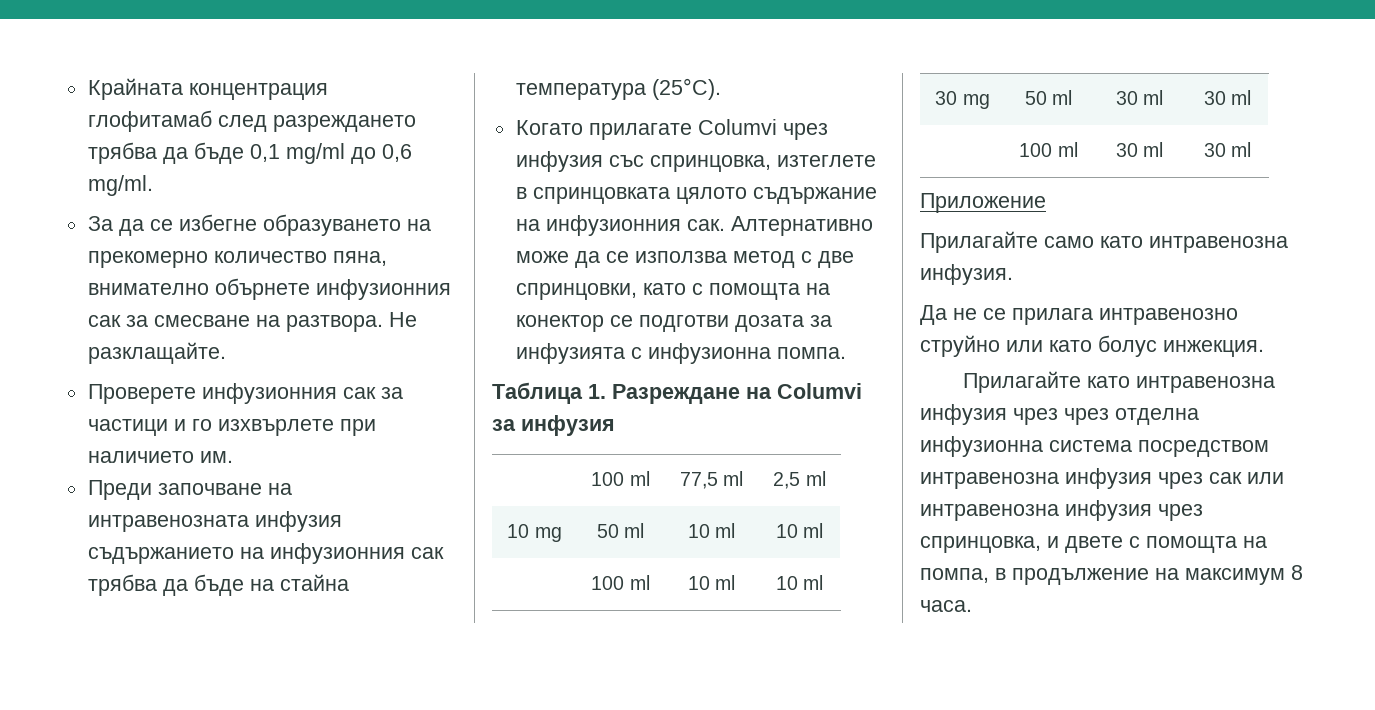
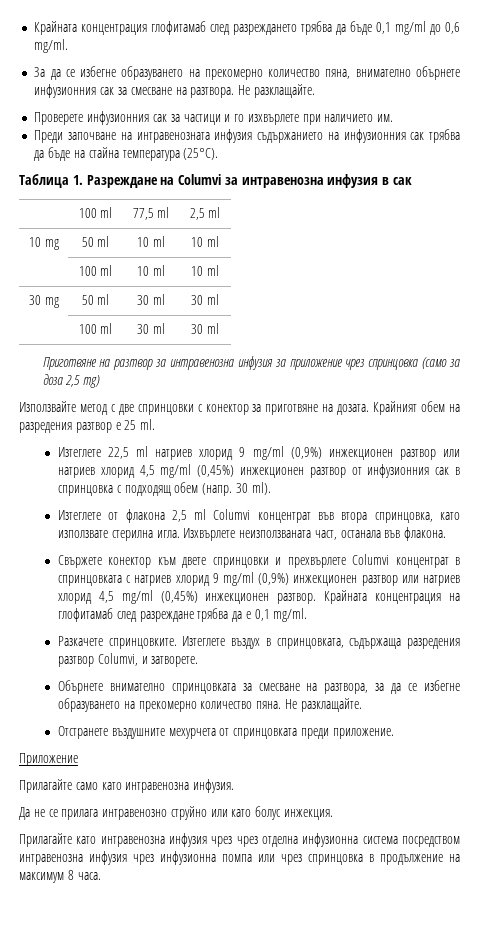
- Когато прилагате Columvi чрез инфузия със спринцовка, изтеглете в спринцовката цялото съдържание на инфузионния сак. Алтернативно може да се използва метод с две спринцовки, като с помощта на конектор се подготви дозата за инфузията с инфузионна помпа.
- Таблица 1. Разреждане на Columvi за инфузия
+ Таблица 1. Разреждане на Columvi за интравенозна инфузия в сак
+ Приготвяне на разтвор за интравенозна инфузия за приложение чрез спринцовка (само за доза 2,5 mg)
+ Използвайте метод с две спринцовки с конектор за приготвяне на дозата. Крайният обем на разредения разтвор е 25 ml.
+ Изтеглете 22,5 ml натриев хлорид 9 mg/ml (0,9%) инжекционен разтвор или натриев хлорид 4,5 mg/ml (0,45%) инжекционен разтвор от инфузионния сак в спринцовка с подходящ обем (напр. 30 ml).
+ Изтеглете от флакона 2,5 ml Columvi концентрат във втора спринцовка, като използвате стерилна игла. Изхвърлете неизползваната част, останала във флакона.
+ Свържете конектор към двете спринцовки и прехвърлете Columvi концентрат в спринцовката с натриев хлорид 9 mg/ml (0,9%) инжекционен разтвор или натриев хлорид 4,5 mg/ml (0,45%) инжекционен разтвор. Крайната концентрация на глофитамаб след разреждане трябва да е 0,1 mg/ml.
+ Разкачете спринцовките. Изтеглете въздух в спринцовката, съдържаща разредения разтвор Columvi, и затворете.
+ Обърнете внимателно спринцовката за смесване на разтвора, за да се избегне образуването на прекомерно количество пяна. Не разклащайте.
+ Отстранете въздушните мехурчета от спринцовката преди приложение.
- Прилагайте като интравенозна инфузия чрез чрез отделна инфузионна система посредством интравенозна инфузия чрез сак или интравенозна инфузия чрез спринцовка, и двете с помощта на помпа, в продължение на максимум 8 часа.
+ Прилагайте като интравенозна инфузия чрез чрез отделна инфузионна система посредством интравенозна инфузия чрез инфузионна помпа или чрез спринцовка в продължение на максимум 8 часа.

